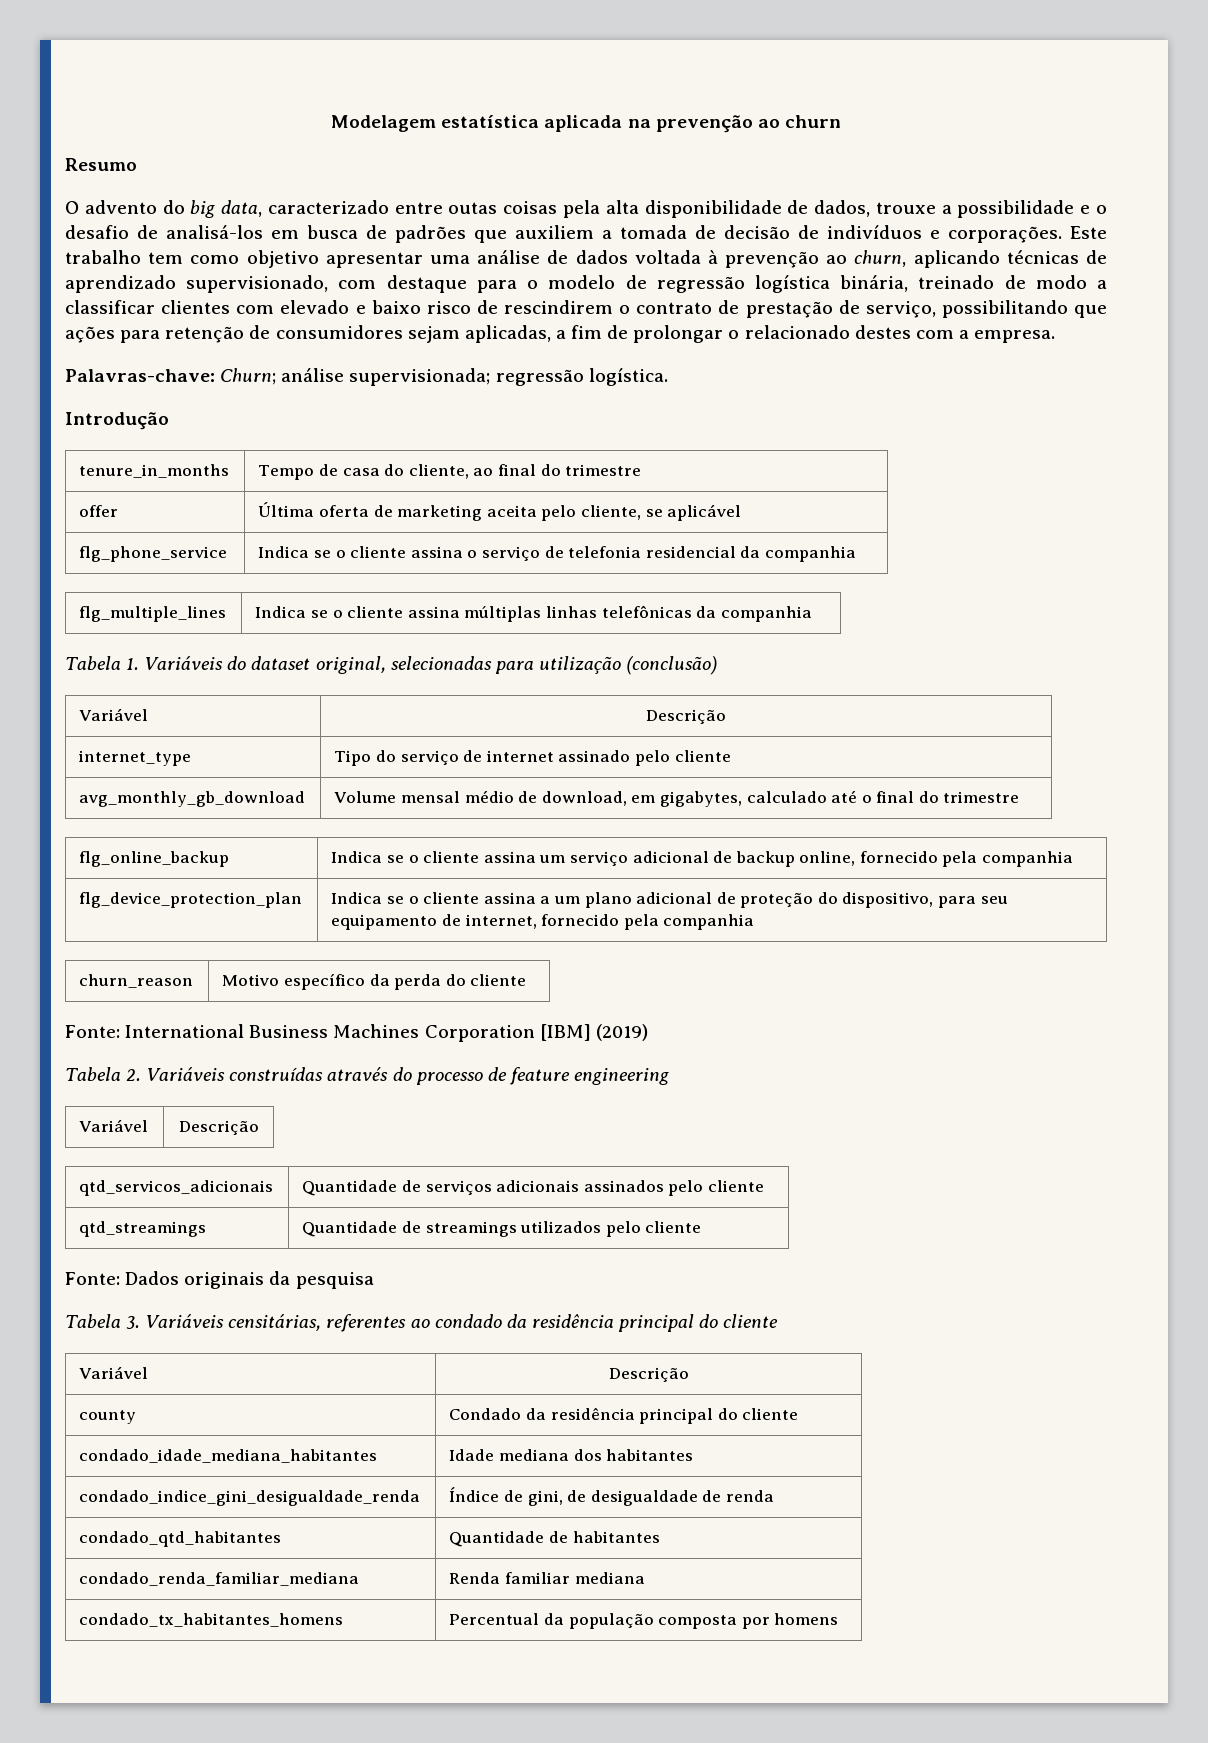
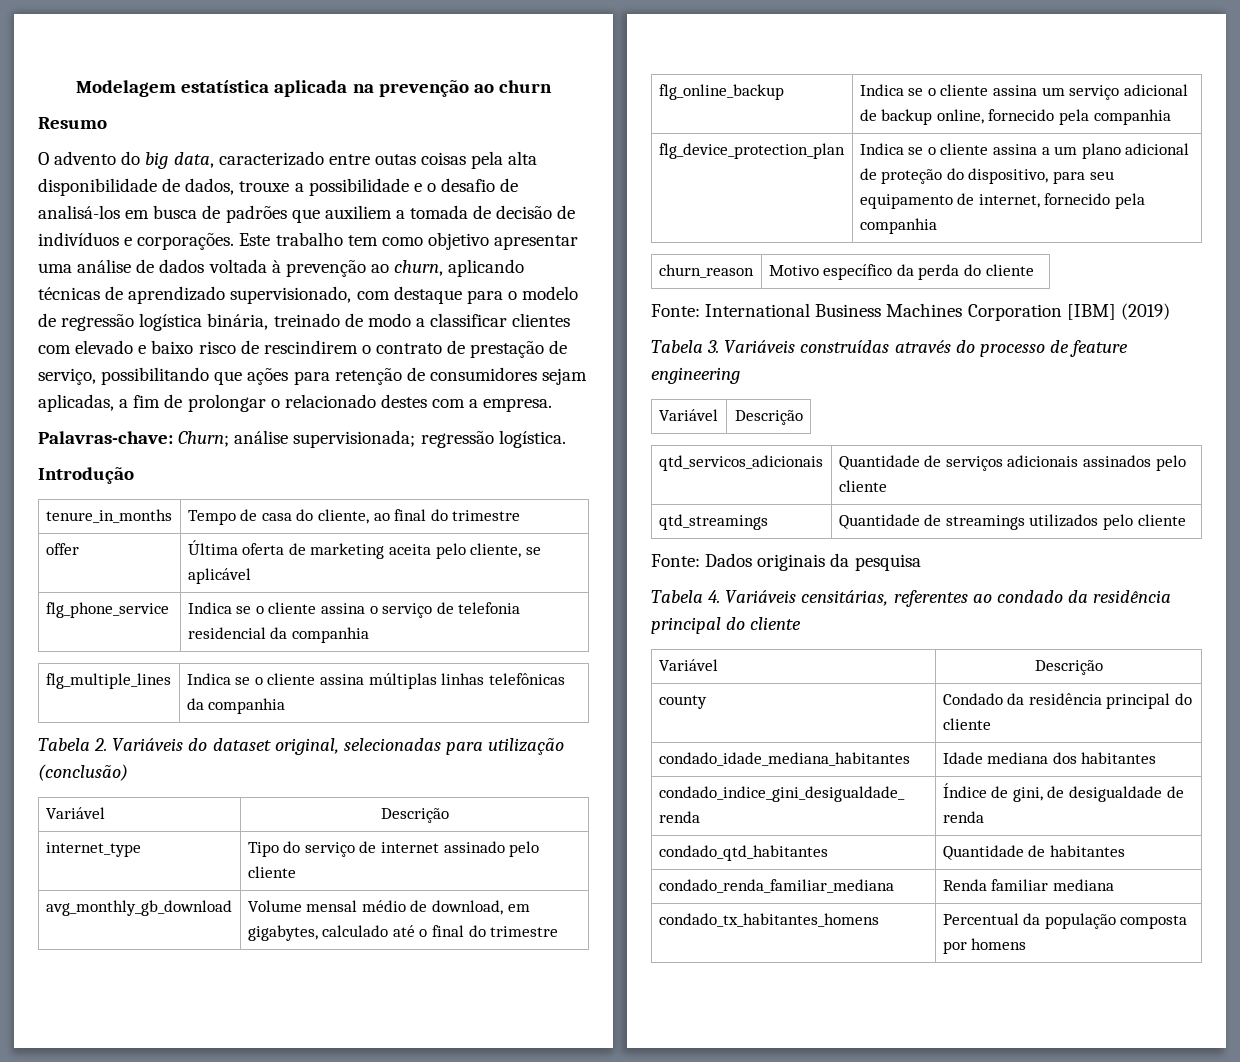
- Tabela 1. Variáveis do dataset original, selecionadas para utilização (conclusão)
+ Tabela 2. Variáveis do dataset original, selecionadas para utilização (conclusão)
- Tabela 2. Variáveis construídas através do processo de feature engineering
+ Tabela 3. Variáveis construídas através do processo de feature engineering
- Tabela 3. Variáveis censitárias, referentes ao condado da residência principal do cliente
+ Tabela 4. Variáveis censitárias, referentes ao condado da residência principal do cliente

